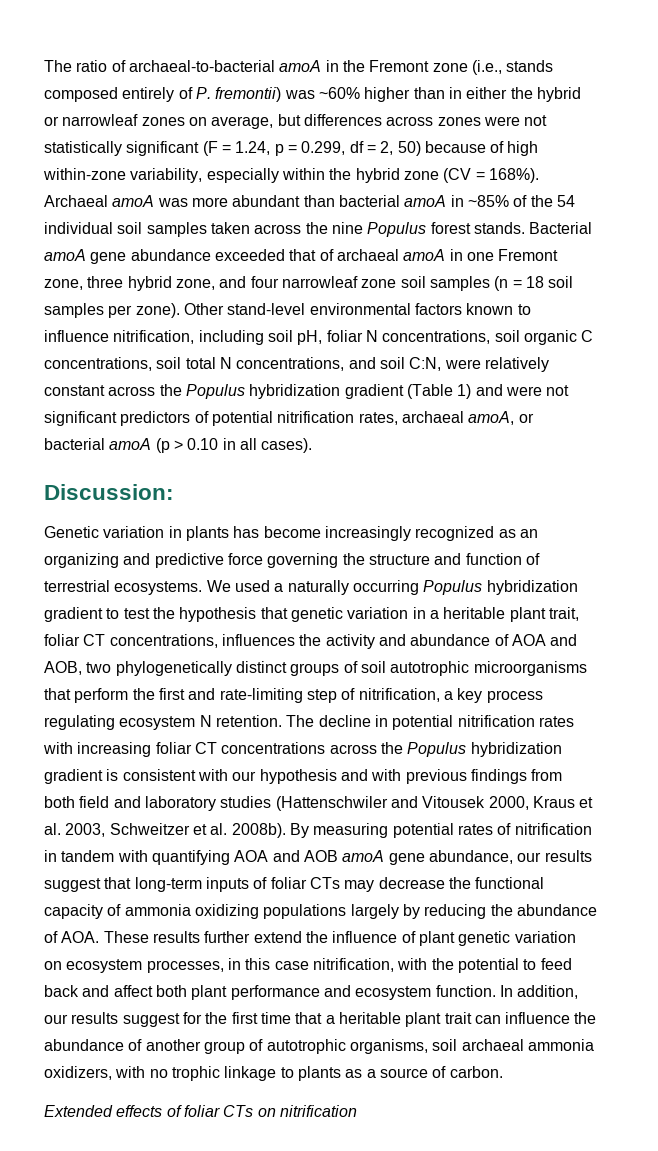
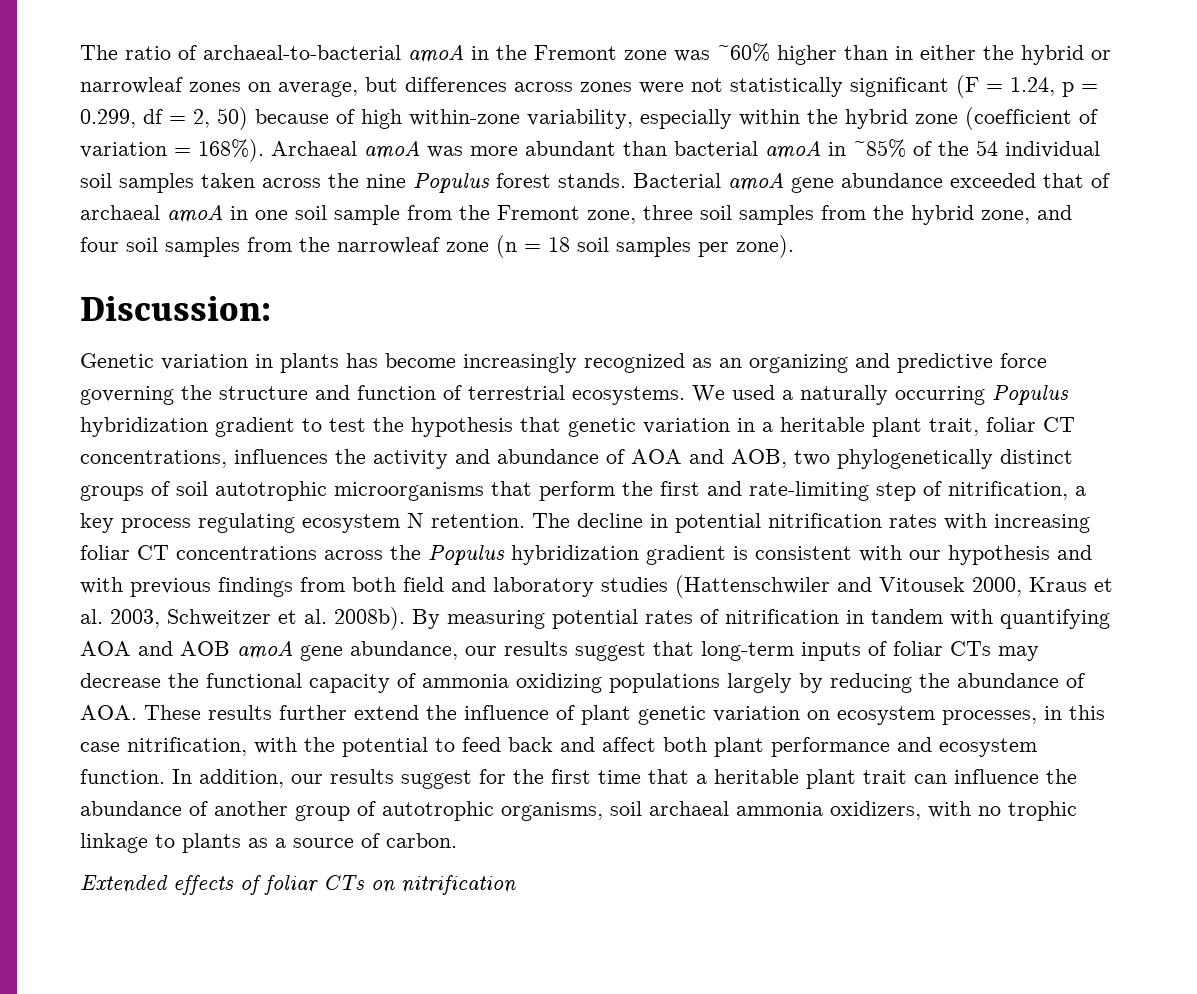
- The ratio of archaeal-to-bacterial amoA in the Fremont zone (i.e., stands composed entirely of P. fremontii) was ~60% higher than in either the hybrid or narrowleaf zones on average, but differences across zones were not statistically significant (F = 1.24, p = 0.299, df = 2, 50) because of high within-zone variability, especially within the hybrid zone (CV = 168%).
+ The ratio of archaeal-to-bacterial amoA in the Fremont zone was ~60% higher than in either the hybrid or narrowleaf zones on average, but differences across zones were not statistically significant (F = 1.24, p = 0.299, df = 2, 50) because of high within-zone variability, especially within the hybrid zone (coefficient of variation = 168%).
- Bacterial amoA gene abundance exceeded that of archaeal amoA in one Fremont zone, three hybrid zone, and four narrowleaf zone soil samples (n = 18 soil samples per zone). Other stand-level environmental factors known to influence nitrification, including soil pH, foliar N concentrations, soil organic C concentrations, soil total N concentrations, and soil C:N, were relatively constant across the Populus hybridization gradient (Table 1) and were not significant predictors of potential nitrification rates, archaeal amoA, or bacterial amoA (p > 0.10 in all cases).
+ Bacterial amoA gene abundance exceeded that of archaeal amoA in one soil sample from the Fremont zone, three soil samples from the hybrid zone, and four soil samples from the narrowleaf zone (n = 18 soil samples per zone).

